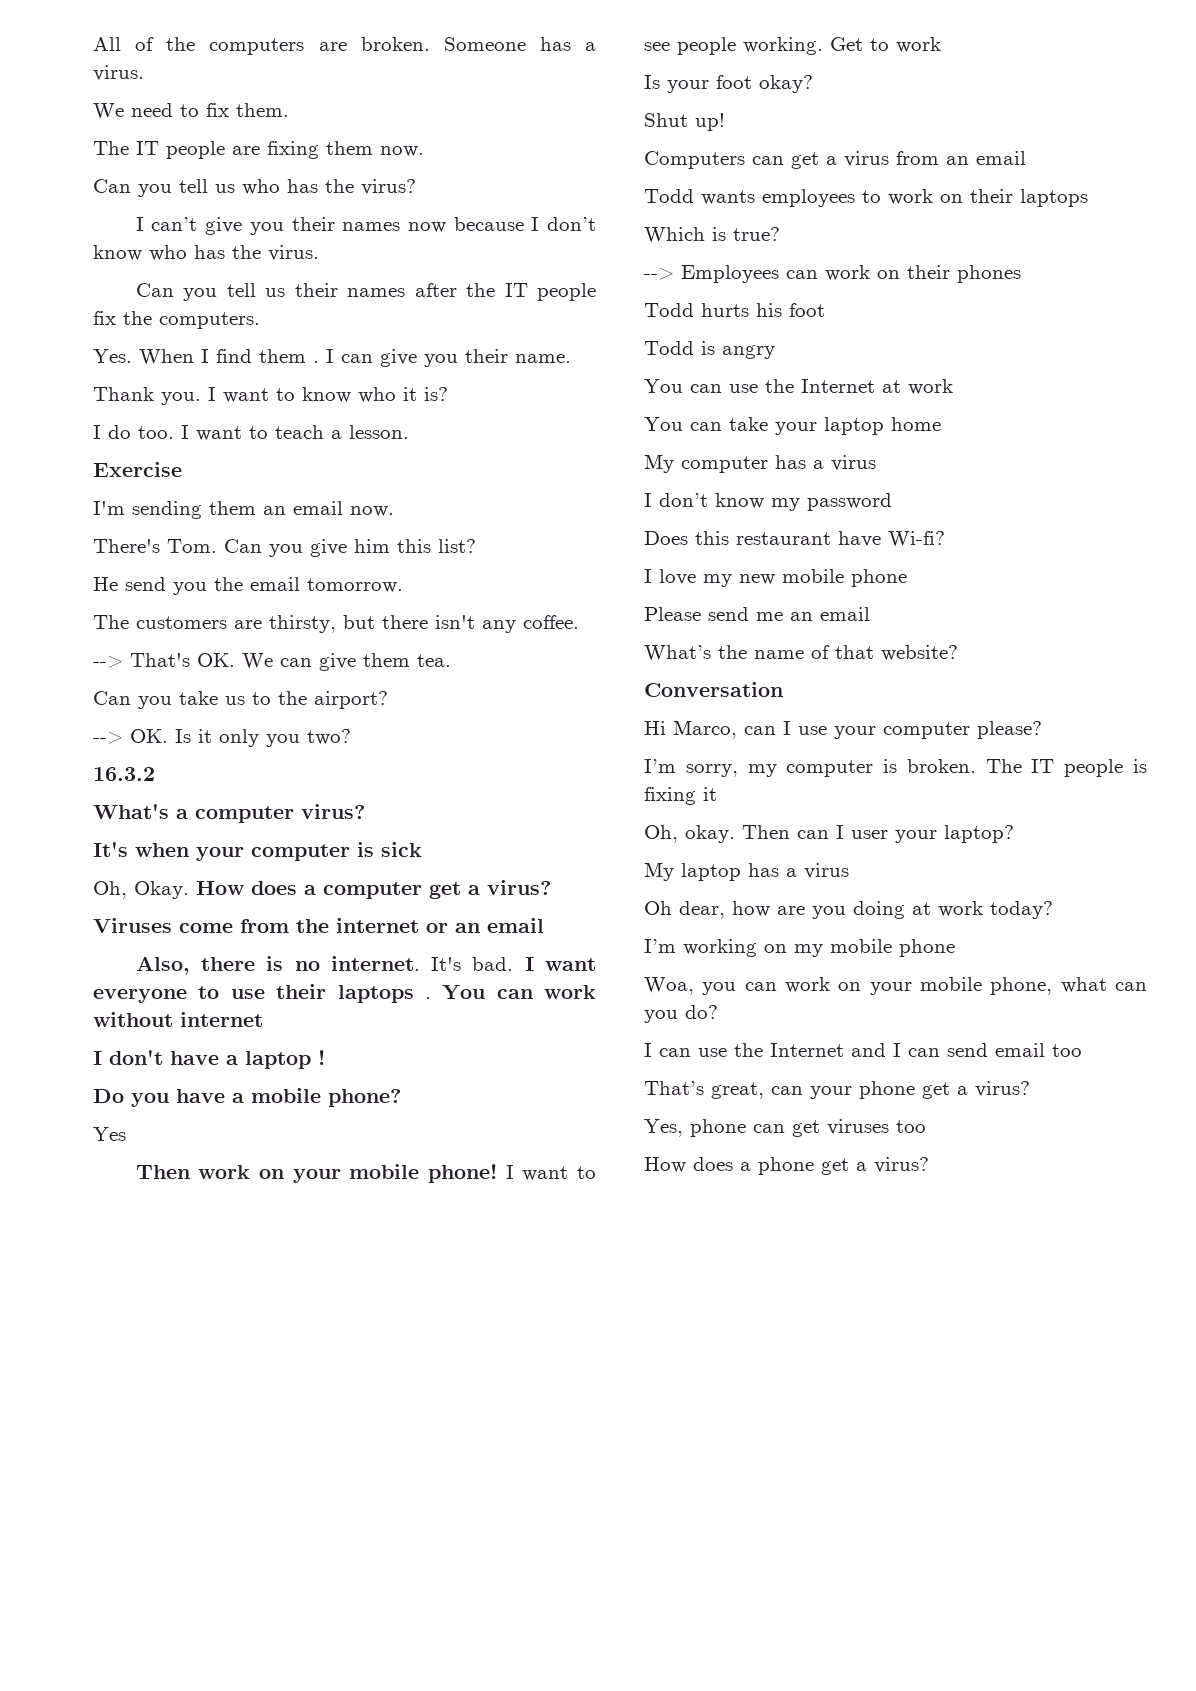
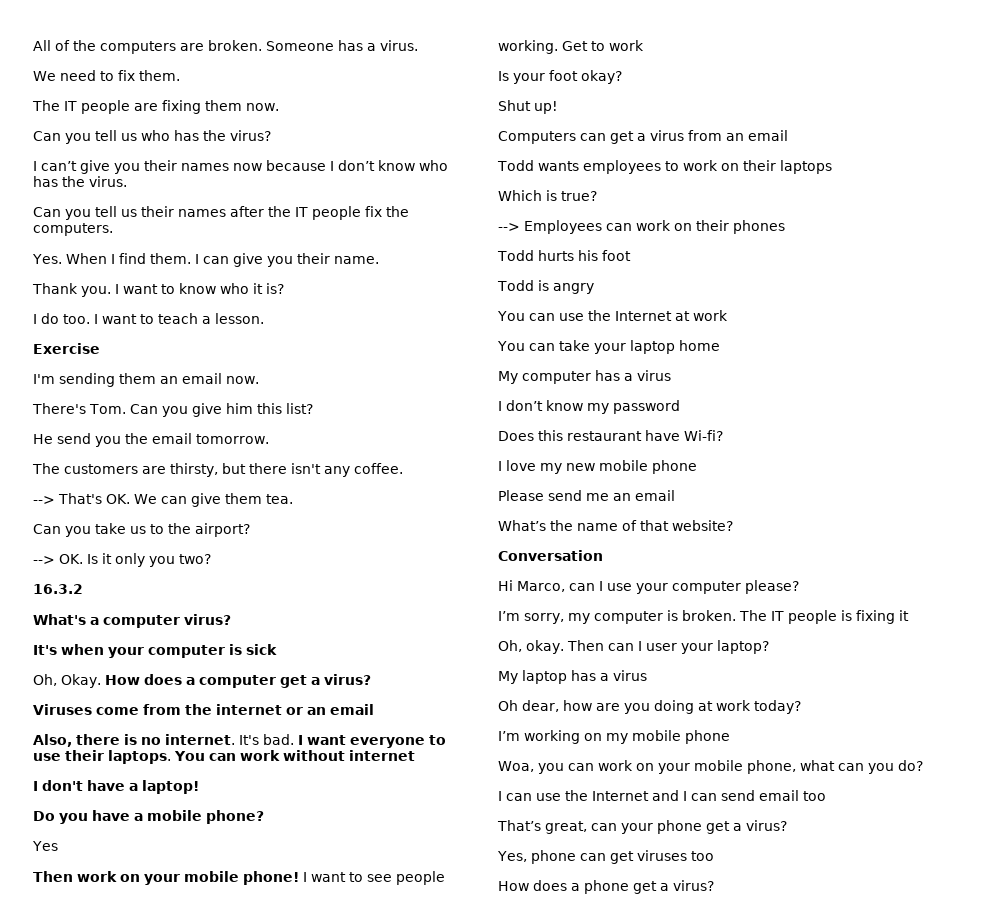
- Yes. When I find them .
+ Yes. When I find them.
- I want everyone to use their laptops .
+ I want everyone to use their laptops.
- I don't have a laptop !
+ I don't have a laptop!

